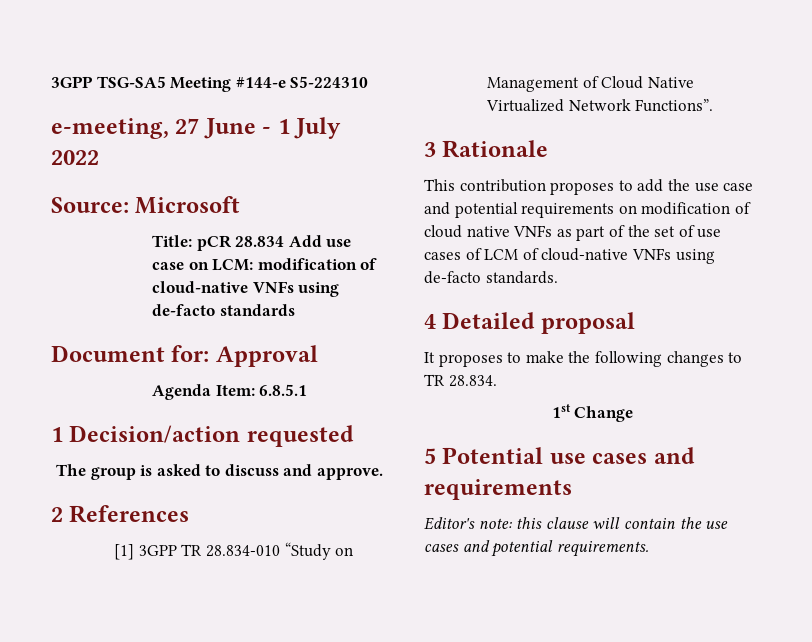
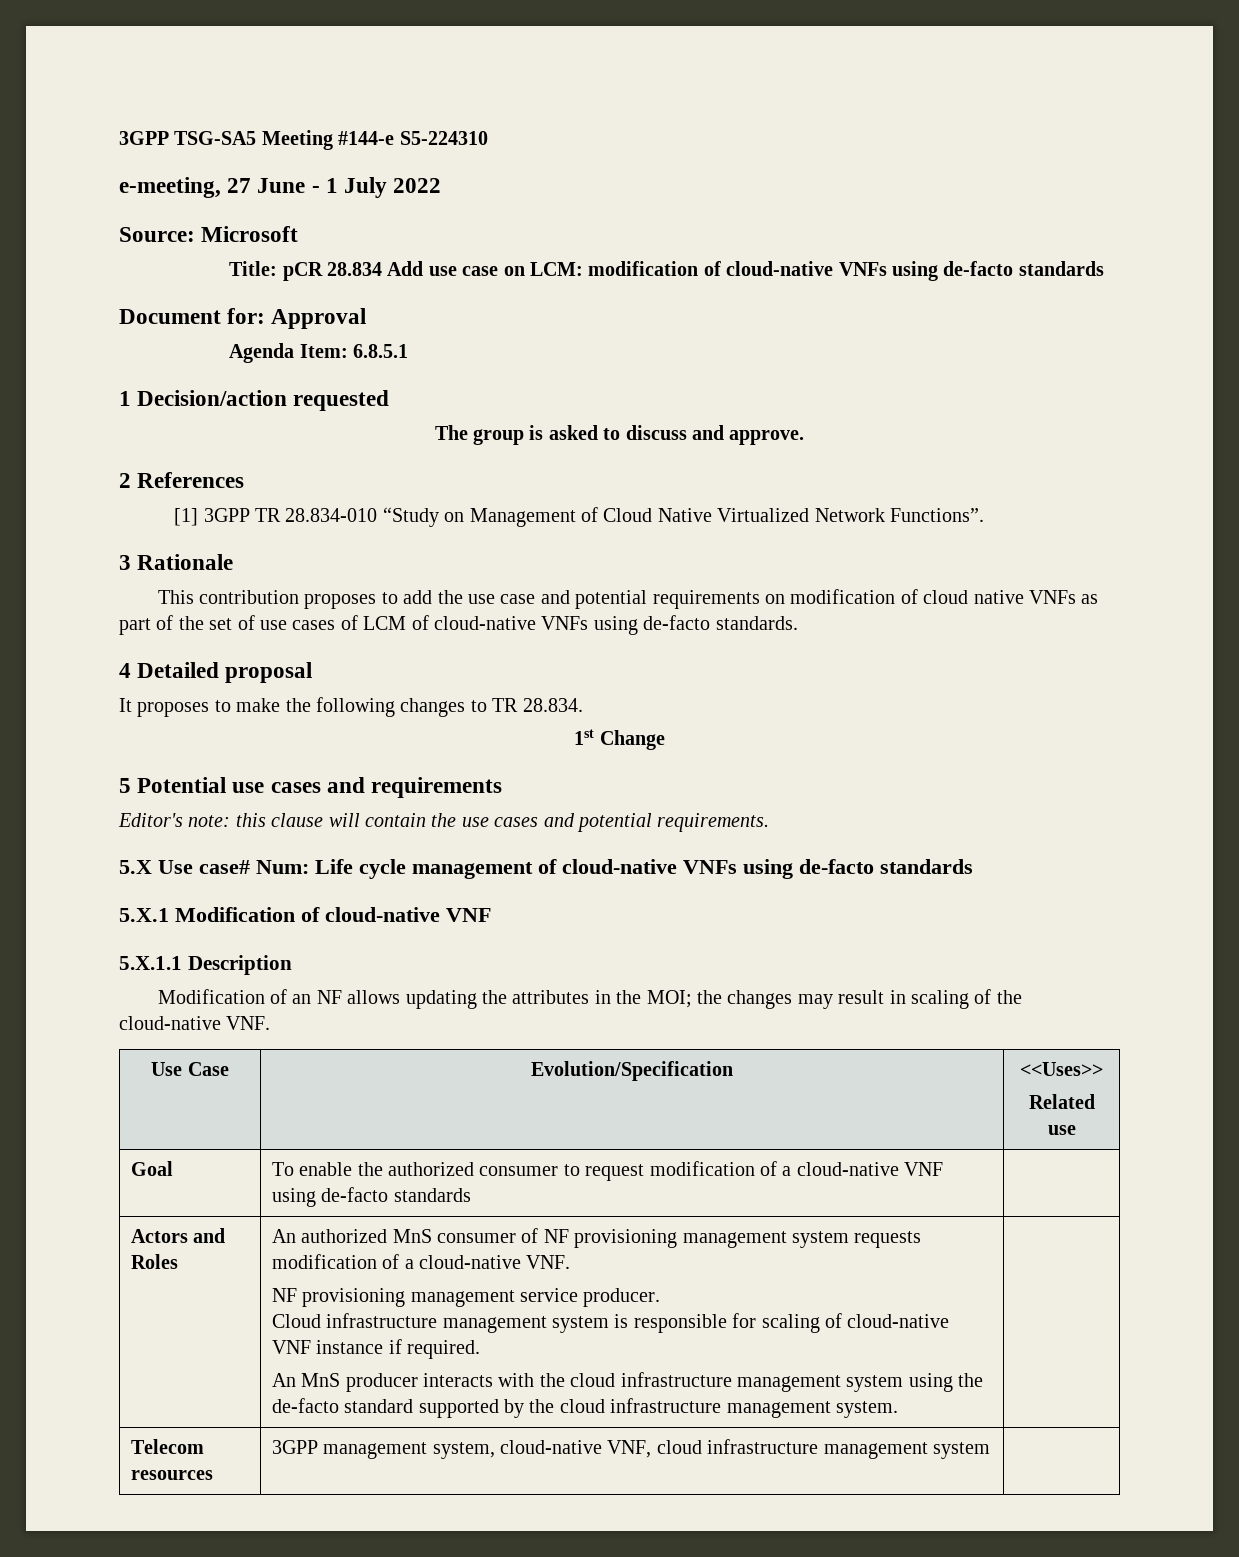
+ 5.X Use case# Num: Life cycle management of cloud-native VNFs using de-facto standards
+ 5.X.1 Modification of cloud-native VNF
+ 5.X.1.1 Description
+ Modification of an NF allows updating the attributes in the MOI; the changes may result in scaling of the cloud-native VNF.
+ Use Case | Evolution/Specification | <<Uses>>
+ Related use
+ Goal | To enable the authorized consumer to request modification of a cloud-native VNF using de-facto standards |
+ Actors and Roles | An authorized MnS consumer of NF provisioning management system requests modification of a cloud-native VNF.
+ NF provisioning management service producer.
+ Cloud infrastructure management system is responsible for scaling of cloud-native VNF instance if required.
+ An MnS producer interacts with the cloud infrastructure management system using the de-facto standard supported by the cloud infrastructure management system. |
+ Telecom resources | 3GPP management system, cloud-native VNF, cloud infrastructure management system |

